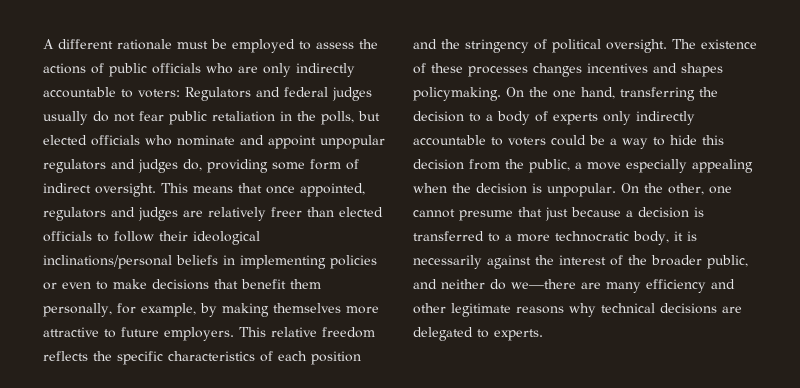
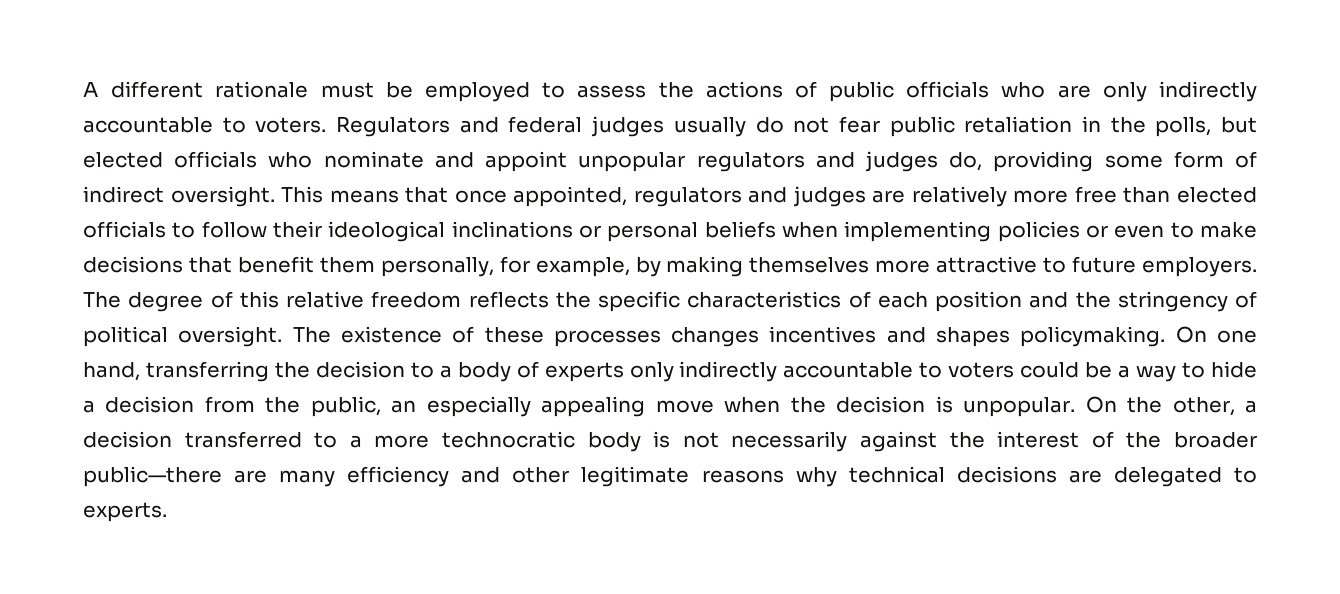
- A different rationale must be employed to assess the actions of public officials who are only indirectly accountable to voters: Regulators and federal judges usually do not fear public retaliation in the polls, but elected officials who nominate and appoint unpopular regulators and judges do, providing some form of indirect oversight.
+ A different rationale must be employed to assess the actions of public officials who are only indirectly accountable to voters. Regulators and federal judges usually do not fear public retaliation in the polls, but elected officials who nominate and appoint unpopular regulators and judges do, providing some form of indirect oversight.
- This means that once appointed, regulators and judges are relatively freer than elected officials to follow their ideological inclinations/personal beliefs in implementing policies or even to make decisions that benefit them personally, for example, by making themselves more attractive to future employers.
+ This means that once appointed, regulators and judges are relatively more free than elected officials to follow their ideological inclinations or personal beliefs when implementing policies or even to make decisions that benefit them personally, for example, by making themselves more attractive to future employers.
- This relative freedom reflects the specific characteristics of each position and the stringency of political oversight.
+ The degree of this relative freedom reflects the specific characteristics of each position and the stringency of political oversight.
- On the one hand, transferring the decision to a body of experts only indirectly accountable to voters could be a way to hide this decision from the public, a move especially appealing when the decision is unpopular.
+ On one hand, transferring the decision to a body of experts only indirectly accountable to voters could be a way to hide a decision from the public, an especially appealing move when the decision is unpopular.
- On the other, one cannot presume that just because a decision is transferred to a more technocratic body, it is necessarily against the interest of the broader public, and neither do we—there are many efficiency and other legitimate reasons why technical decisions are delegated to experts.
+ On the other, a decision transferred to a more technocratic body is not necessarily against the interest of the broader public—there are many efficiency and other legitimate reasons why technical decisions are delegated to experts.

